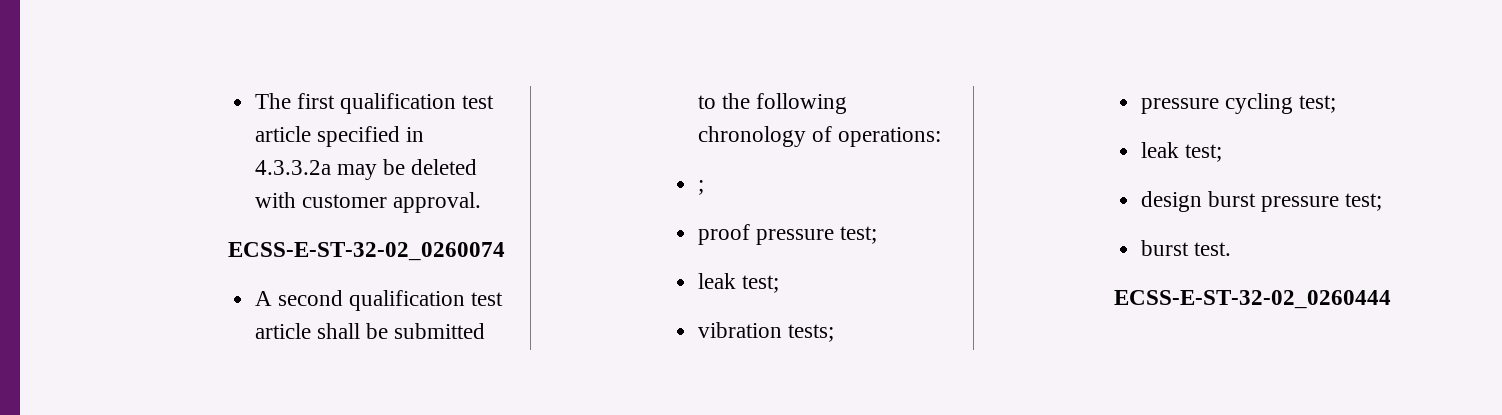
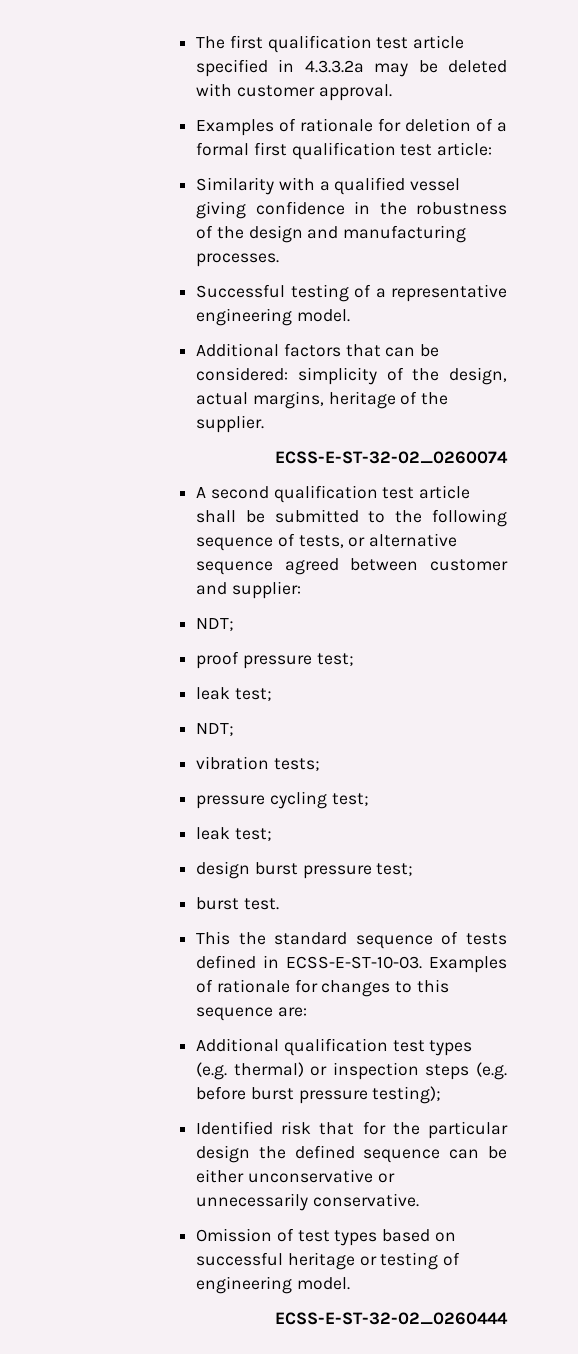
+ Examples of rationale for deletion of a formal first qualification test article:
+ Similarity with a qualified vessel giving confidence in the robustness of the design and manufacturing processes.
+ Successful testing of a representative engineering model.
+ Additional factors that can be considered: simplicity of the design, actual margins, heritage of the supplier.
- A second qualification test article shall be submitted to the following chronology of operations:
- ;
+ A second qualification test article shall be submitted to the following sequence of tests, or alternative sequence agreed between customer and supplier:
+ NDT;
  proof pressure test;
  leak test;
+ NDT;
+ This the standard sequence of tests defined in ECSS-E-ST-10-03. Examples of rationale for changes to this sequence are:
+ Additional qualification test types (e.g. thermal) or inspection steps (e.g. before burst pressure testing);
+ Identified risk that for the particular design the defined sequence can be either unconservative or unnecessarily conservative.
+ Omission of test types based on successful heritage or testing of engineering model.

